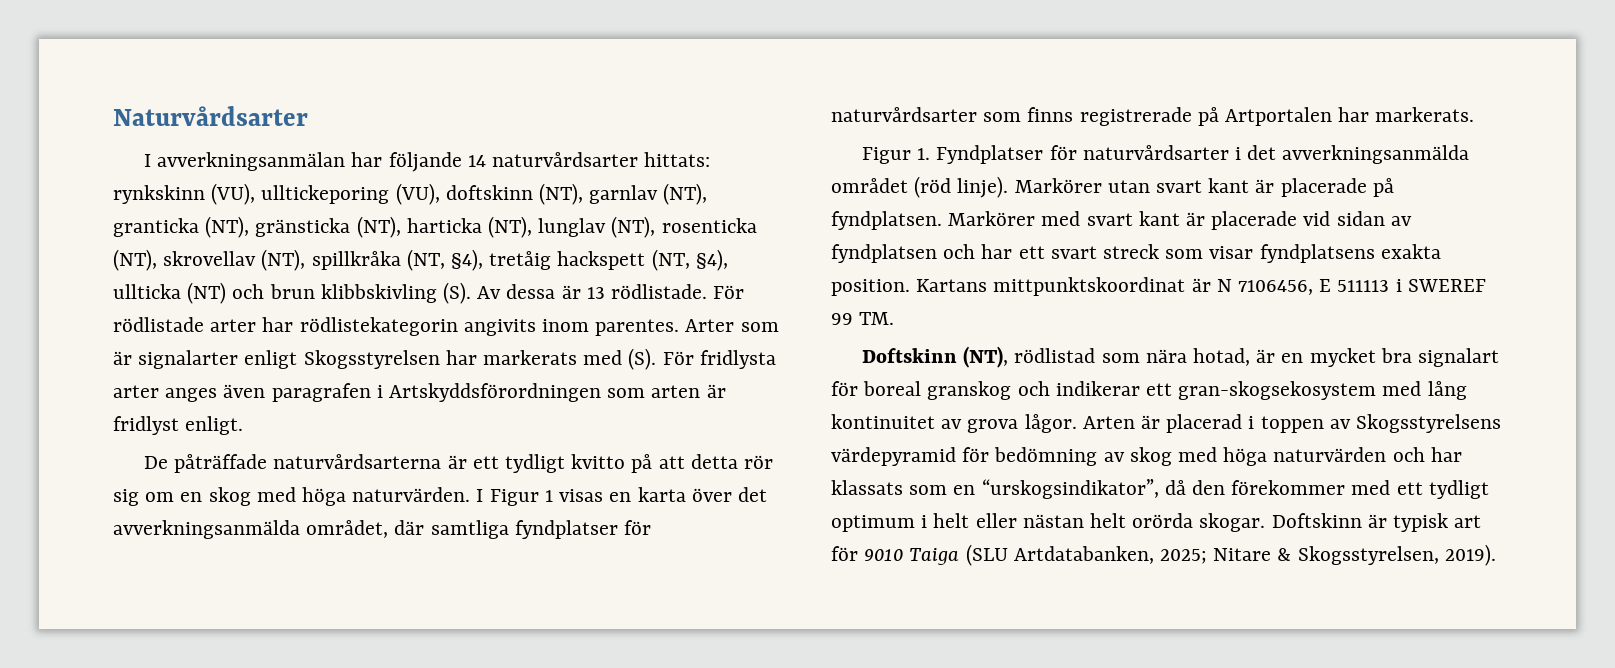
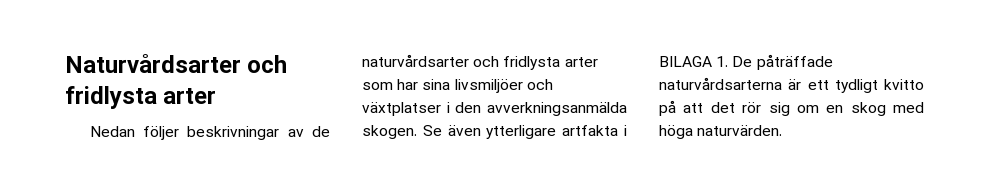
- Naturvårdsarter
- I avverkningsanmälan har följande 14 naturvårdsarter hittats: rynkskinn (VU), ulltickeporing (VU), doftskinn (NT), garnlav (NT), granticka (NT), gränsticka (NT), harticka (NT), lunglav (NT), rosenticka (NT), skrovellav (NT), spillkråka (NT, §4), tretåig hackspett (NT, §4), ullticka (NT) och brun klibbskivling (S). Av dessa är 13 rödlistade. För rödlistade arter har rödlistekategorin angivits inom parentes. Arter som är signalarter enligt Skogsstyrelsen har markerats med (S). För fridlysta arter anges även paragrafen i Artskyddsförordningen som arten är fridlyst enligt.
- De påträffade naturvårdsarterna är ett tydligt kvitto på att detta rör sig om en skog med höga naturvärden. I Figur 1 visas en karta över det avverkningsanmälda området, där samtliga fyndplatser för naturvårdsarter som finns registrerade på Artportalen har markerats.
- Figur 1. Fyndplatser för naturvårdsarter i det avverkningsanmälda området (röd linje). Markörer utan svart kant är placerade på fyndplatsen. Markörer med svart kant är placerade vid sidan av fyndplatsen och har ett svart streck som visar fyndplatsens exakta position. Kartans mittpunktskoordinat är N 7106456, E 511113 i SWEREF 99 TM.
- Doftskinn (NT), rödlistad som nära hotad, är en mycket bra signalart för boreal granskog och indikerar ett gran-skogsekosystem med lång kontinuitet av grova lågor. Arten är placerad i toppen av Skogsstyrelsens värdepyramid för bedömning av skog med höga naturvärden och har klassats som en “urskogsindikator”, då den förekommer med ett tydligt optimum i helt eller nästan helt orörda skogar. Doftskinn är typisk art för 9010 Taiga (SLU Artdatabanken, 2025; Nitare & Skogsstyrelsen, 2019).
+ Naturvårdsarter och fridlysta arter
+ Nedan följer beskrivningar av de naturvårdsarter och fridlysta arter som har sina livsmiljöer och växtplatser i den avverkningsanmälda skogen. Se även ytterligare artfakta i BILAGA 1. De påträffade naturvårdsarterna är ett tydligt kvitto på att det rör sig om en skog med höga naturvärden.

